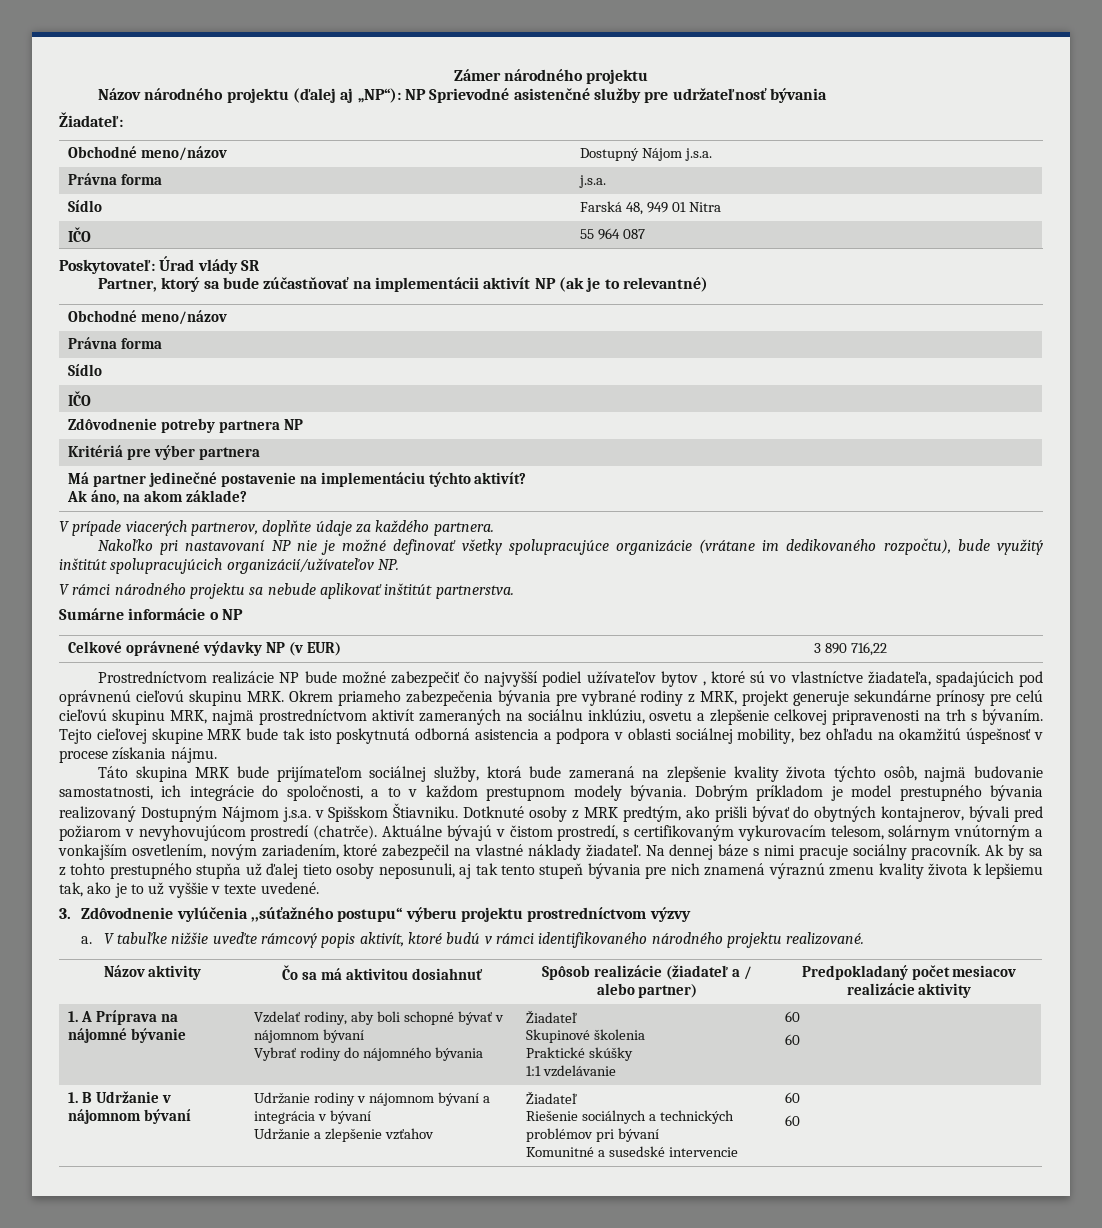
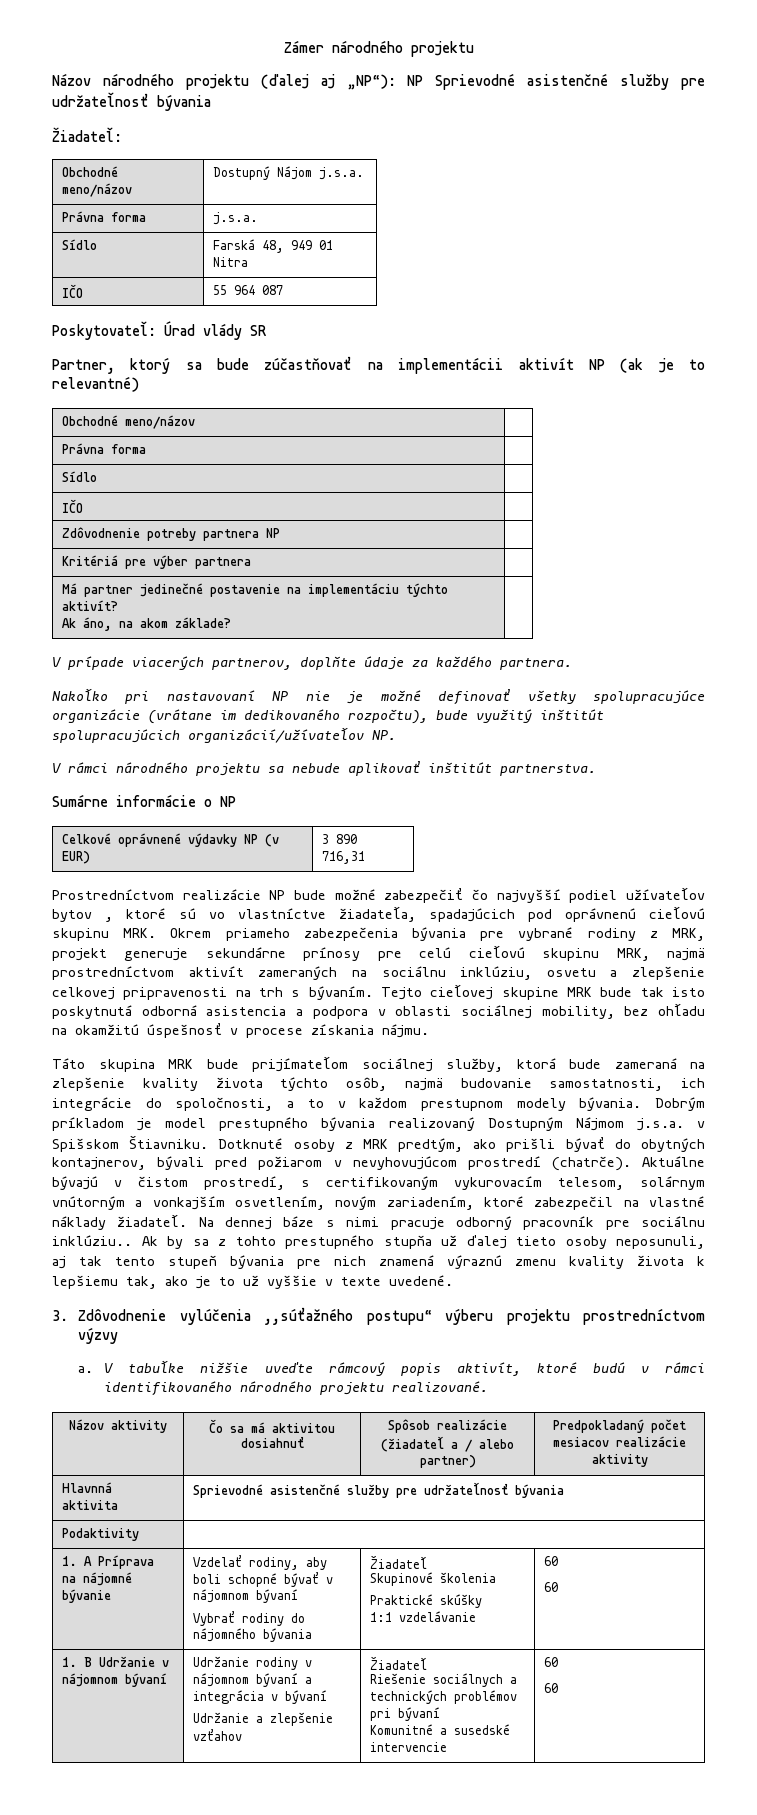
- Celkové oprávnené výdavky NP (v EUR) | 3 890 716,22
+ Celkové oprávnené výdavky NP (v EUR) | 3 890 716,31
- Na dennej báze s nimi pracuje sociálny pracovník.
+ Na dennej báze s nimi pracuje odborný pracovník pre sociálnu inklúziu..
+ Hlavnná aktivita | Sprievodné asistenčné služby pre udržateľnosť bývania
+ Podaktivity |

